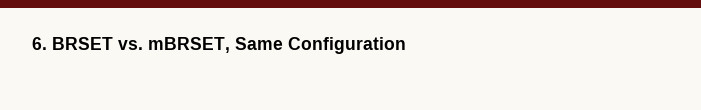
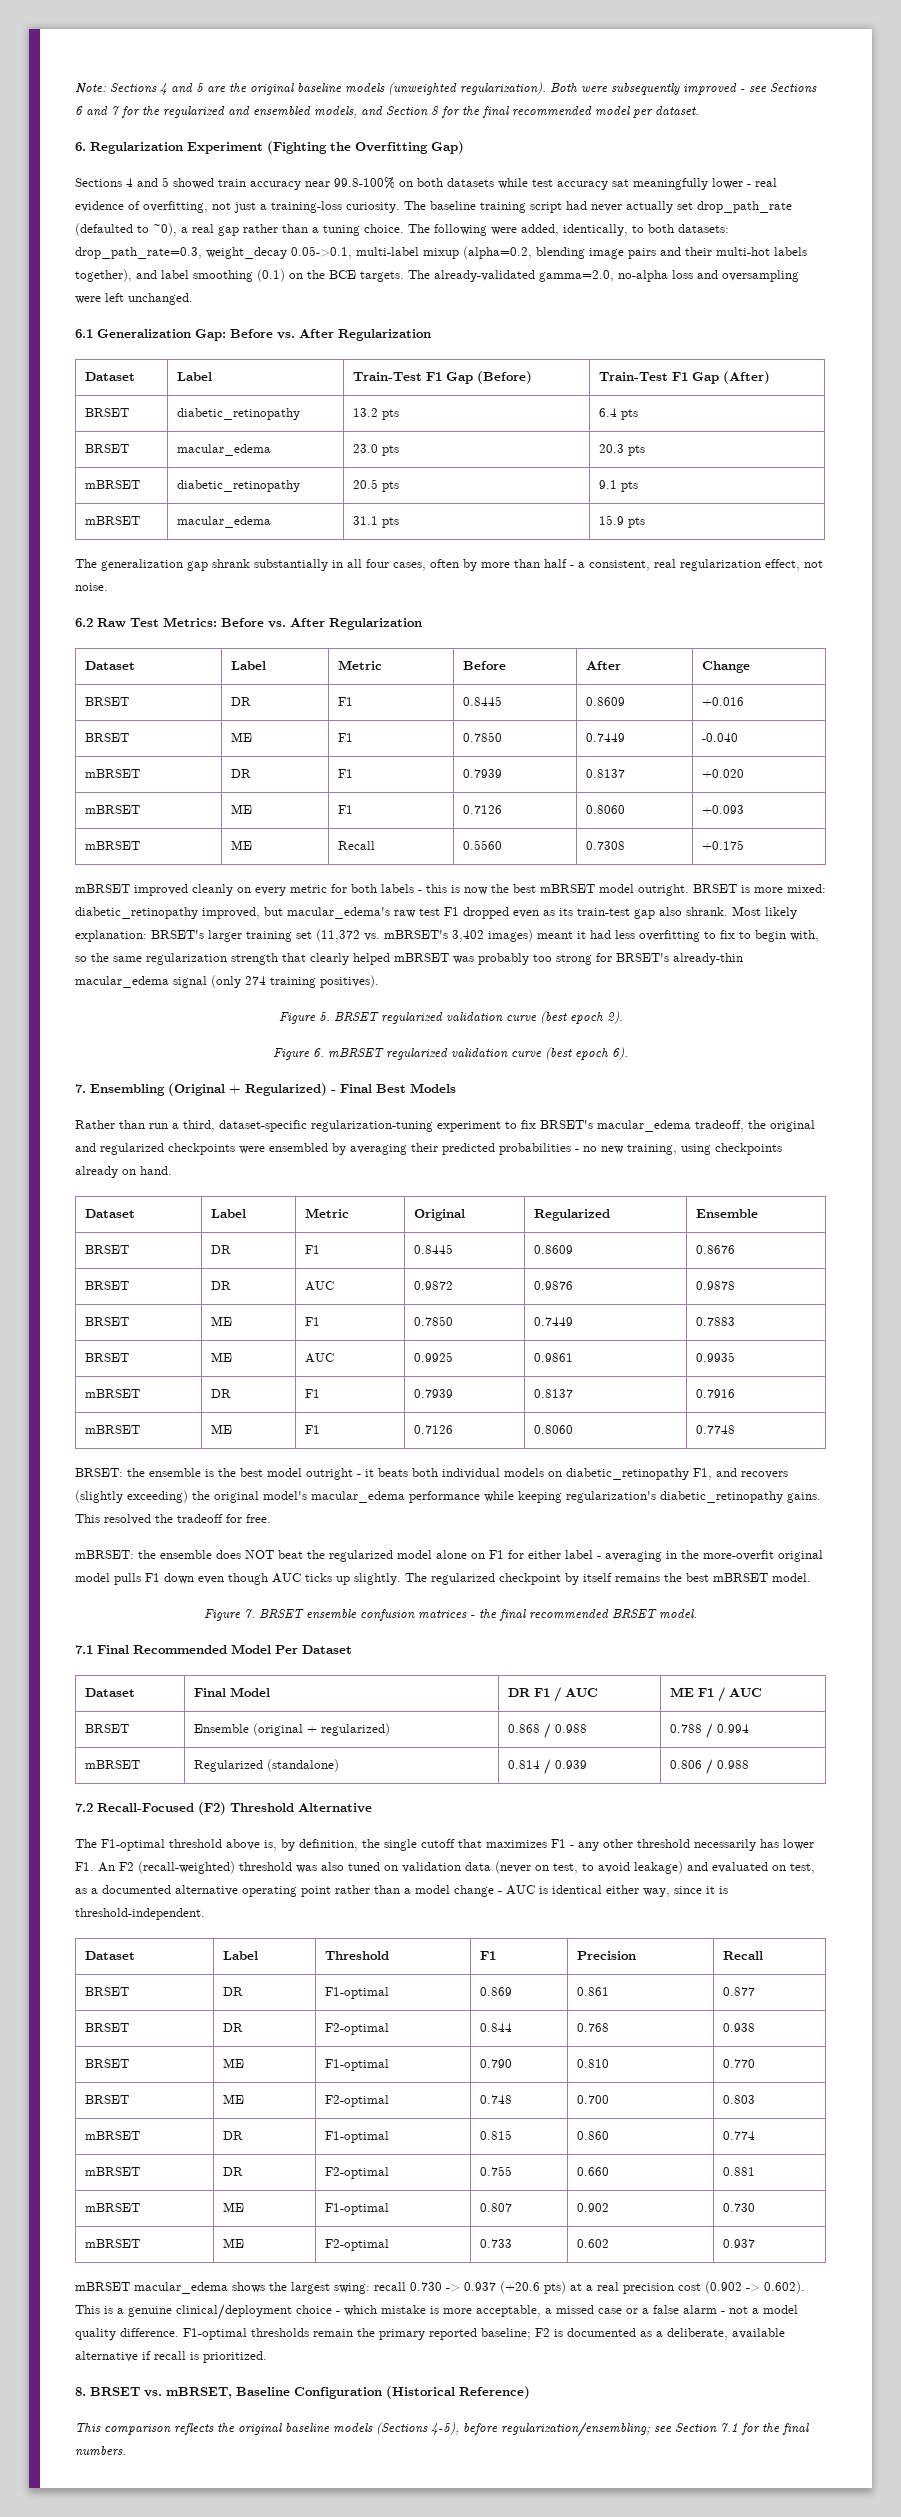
- 6. BRSET vs. mBRSET, Same Configuration
+ Note: Sections 4 and 5 are the original baseline models (unweighted regularization). Both were subsequently improved - see Sections 6 and 7 for the regularized and ensembled models, and Section 8 for the final recommended model per dataset.
+ 6. Regularization Experiment (Fighting the Overfitting Gap)
+ Sections 4 and 5 showed train accuracy near 99.8-100% on both datasets while test accuracy sat meaningfully lower - real evidence of overfitting, not just a training-loss curiosity. The baseline training script had never actually set drop_path_rate (defaulted to ~0), a real gap rather than a tuning choice. The following were added, identically, to both datasets: drop_path_rate=0.3, weight_decay 0.05->0.1, multi-label mixup (alpha=0.2, blending image pairs and their multi-hot labels together), and label smoothing (0.1) on the BCE targets. The already-validated gamma=2.0, no-alpha loss and oversampling were left unchanged.
+ 6.1 Generalization Gap: Before vs. After Regularization
+ Dataset | Label | Train-Test F1 Gap (Before) | Train-Test F1 Gap (After)
+ BRSET | diabetic_retinopathy | 13.2 pts | 6.4 pts
+ BRSET | macular_edema | 23.0 pts | 20.3 pts
+ mBRSET | diabetic_retinopathy | 20.5 pts | 9.1 pts
+ mBRSET | macular_edema | 31.1 pts | 15.9 pts
+ The generalization gap shrank substantially in all four cases, often by more than half - a consistent, real regularization effect, not noise.
+ 6.2 Raw Test Metrics: Before vs. After Regularization
+ Dataset | Label | Metric | Before | After | Change
+ BRSET | DR | F1 | 0.8445 | 0.8609 | +0.016
+ BRSET | ME | F1 | 0.7850 | 0.7449 | -0.040
+ mBRSET | DR | F1 | 0.7939 | 0.8137 | +0.020
+ mBRSET | ME | F1 | 0.7126 | 0.8060 | +0.093
+ mBRSET | ME | Recall | 0.5560 | 0.7308 | +0.175
+ mBRSET improved cleanly on every metric for both labels - this is now the best mBRSET model outright. BRSET is more mixed: diabetic_retinopathy improved, but macular_edema's raw test F1 dropped even as its train-test gap also shrank. Most likely explanation: BRSET's larger training set (11,372 vs. mBRSET's 3,402 images) meant it had less overfitting to fix to begin with, so the same regularization strength that clearly helped mBRSET was probably too strong for BRSET's already-thin macular_edema signal (only 274 training positives).
+ Figure 5. BRSET regularized validation curve (best epoch 2).
+ Figure 6. mBRSET regularized validation curve (best epoch 6).
+ 7. Ensembling (Original + Regularized) - Final Best Models
+ Rather than run a third, dataset-specific regularization-tuning experiment to fix BRSET's macular_edema tradeoff, the original and regularized checkpoints were ensembled by averaging their predicted probabilities - no new training, using checkpoints already on hand.
+ Dataset | Label | Metric | Original | Regularized | Ensemble
+ BRSET | DR | F1 | 0.8445 | 0.8609 | 0.8676
+ BRSET | DR | AUC | 0.9872 | 0.9876 | 0.9878
+ BRSET | ME | F1 | 0.7850 | 0.7449 | 0.7883
+ BRSET | ME | AUC | 0.9925 | 0.9861 | 0.9935
+ mBRSET | DR | F1 | 0.7939 | 0.8137 | 0.7916
+ mBRSET | ME | F1 | 0.7126 | 0.8060 | 0.7748
+ BRSET: the ensemble is the best model outright - it beats both individual models on diabetic_retinopathy F1, and recovers (slightly exceeding) the original model's macular_edema performance while keeping regularization's diabetic_retinopathy gains. This resolved the tradeoff for free.
+ mBRSET: the ensemble does NOT beat the regularized model alone on F1 for either label - averaging in the more-overfit original model pulls F1 down even though AUC ticks up slightly. The regularized checkpoint by itself remains the best mBRSET model.
+ Figure 7. BRSET ensemble confusion matrices - the final recommended BRSET model.
+ 7.1 Final Recommended Model Per Dataset
+ Dataset | Final Model | DR F1 / AUC | ME F1 / AUC
+ BRSET | Ensemble (original + regularized) | 0.868 / 0.988 | 0.788 / 0.994
+ mBRSET | Regularized (standalone) | 0.814 / 0.939 | 0.806 / 0.988
+ 7.2 Recall-Focused (F2) Threshold Alternative
+ The F1-optimal threshold above is, by definition, the single cutoff that maximizes F1 - any other threshold necessarily has lower F1. An F2 (recall-weighted) threshold was also tuned on validation data (never on test, to avoid leakage) and evaluated on test, as a documented alternative operating point rather than a model change - AUC is identical either way, since it is threshold-independent.
+ Dataset | Label | Threshold | F1 | Precision | Recall
+ BRSET | DR | F1-optimal | 0.869 | 0.861 | 0.877
+ BRSET | DR | F2-optimal | 0.844 | 0.768 | 0.938
+ BRSET | ME | F1-optimal | 0.790 | 0.810 | 0.770
+ BRSET | ME | F2-optimal | 0.748 | 0.700 | 0.803
+ mBRSET | DR | F1-optimal | 0.815 | 0.860 | 0.774
+ mBRSET | DR | F2-optimal | 0.755 | 0.660 | 0.881
+ mBRSET | ME | F1-optimal | 0.807 | 0.902 | 0.730
+ mBRSET | ME | F2-optimal | 0.733 | 0.602 | 0.937
+ mBRSET macular_edema shows the largest swing: recall 0.730 -> 0.937 (+20.6 pts) at a real precision cost (0.902 -> 0.602). This is a genuine clinical/deployment choice - which mistake is more acceptable, a missed case or a false alarm - not a model quality difference. F1-optimal thresholds remain the primary reported baseline; F2 is documented as a deliberate, available alternative if recall is prioritized.
+ 8. BRSET vs. mBRSET, Baseline Configuration (Historical Reference)
+ This comparison reflects the original baseline models (Sections 4-5), before regularization/ensembling; see Section 7.1 for the final numbers.

